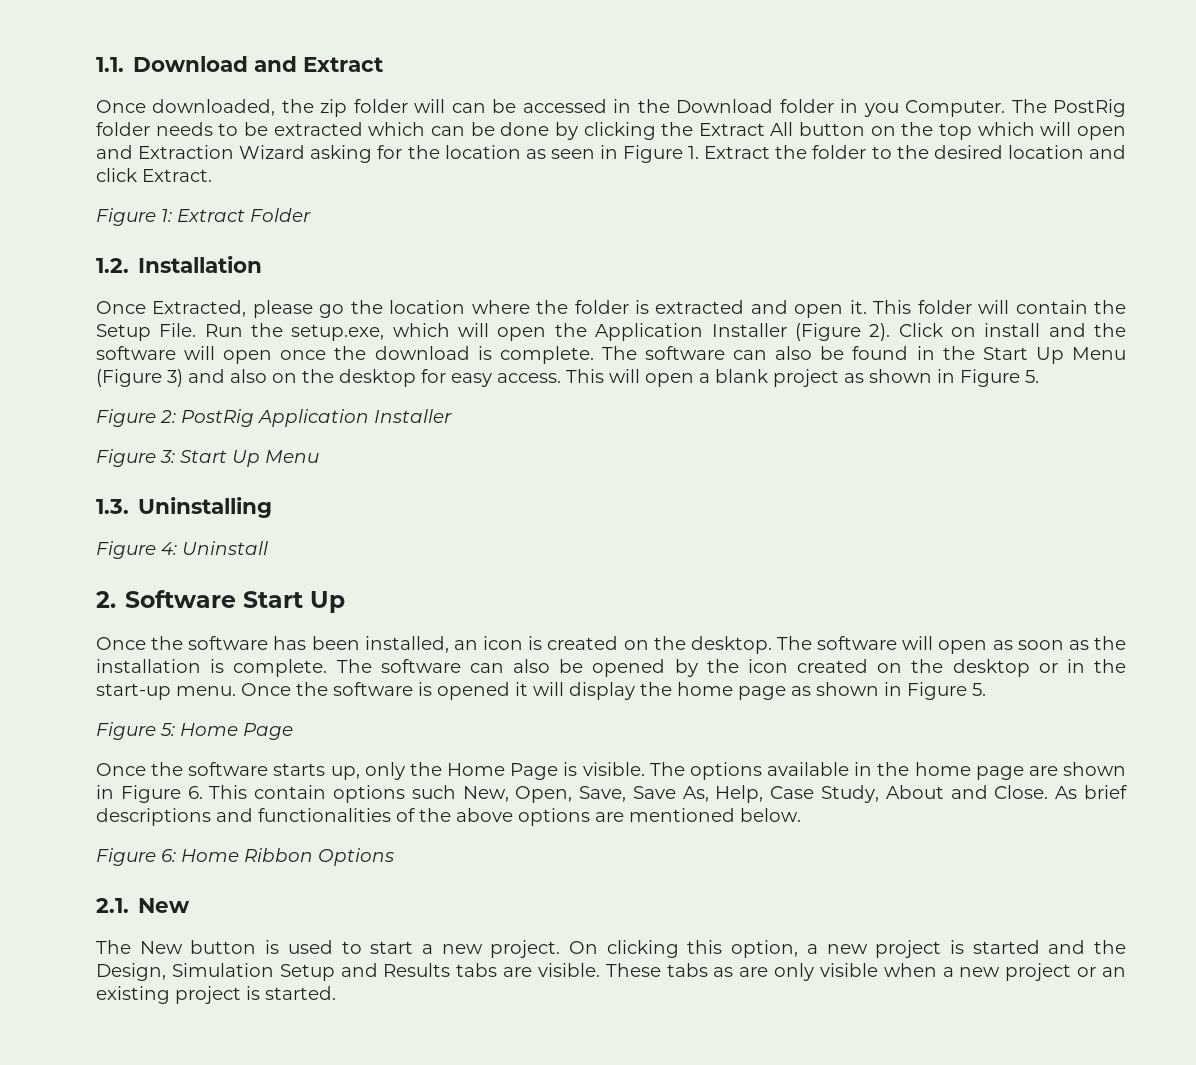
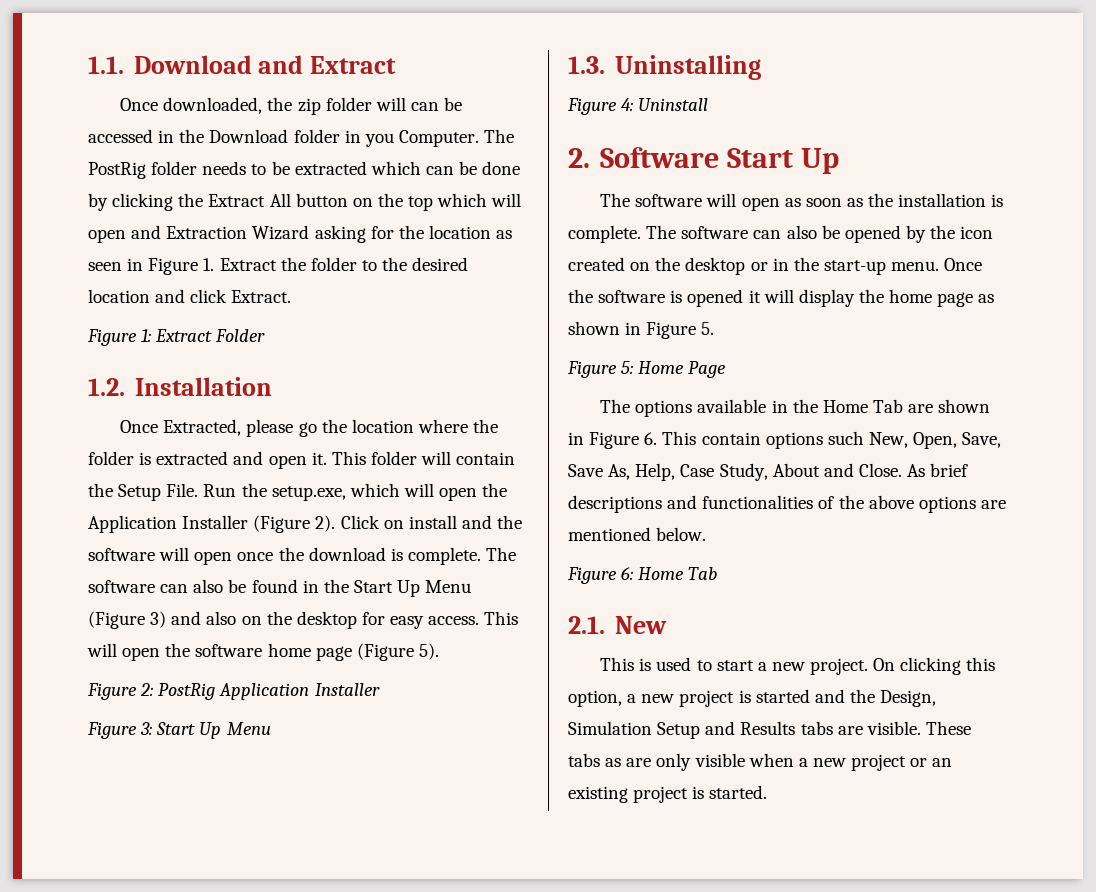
- This will open a blank project as shown in Figure 5.
+ This will open the software home page (Figure 5).
- Once the software has been installed, an icon is created on the desktop.
- Once the software starts up, only the Home Page is visible. The options available in the home page are shown in Figure 6. This contain options such New, Open, Save, Save As, Help, Case Study, About and Close.
+ The options available in the Home Tab are shown in Figure 6. This contain options such New, Open, Save, Save As, Help, Case Study, About and Close.
- Figure 6: Home Ribbon Options
+ Figure 6: Home Tab
- The New button is used to start a new project.
+ This is used to start a new project.

